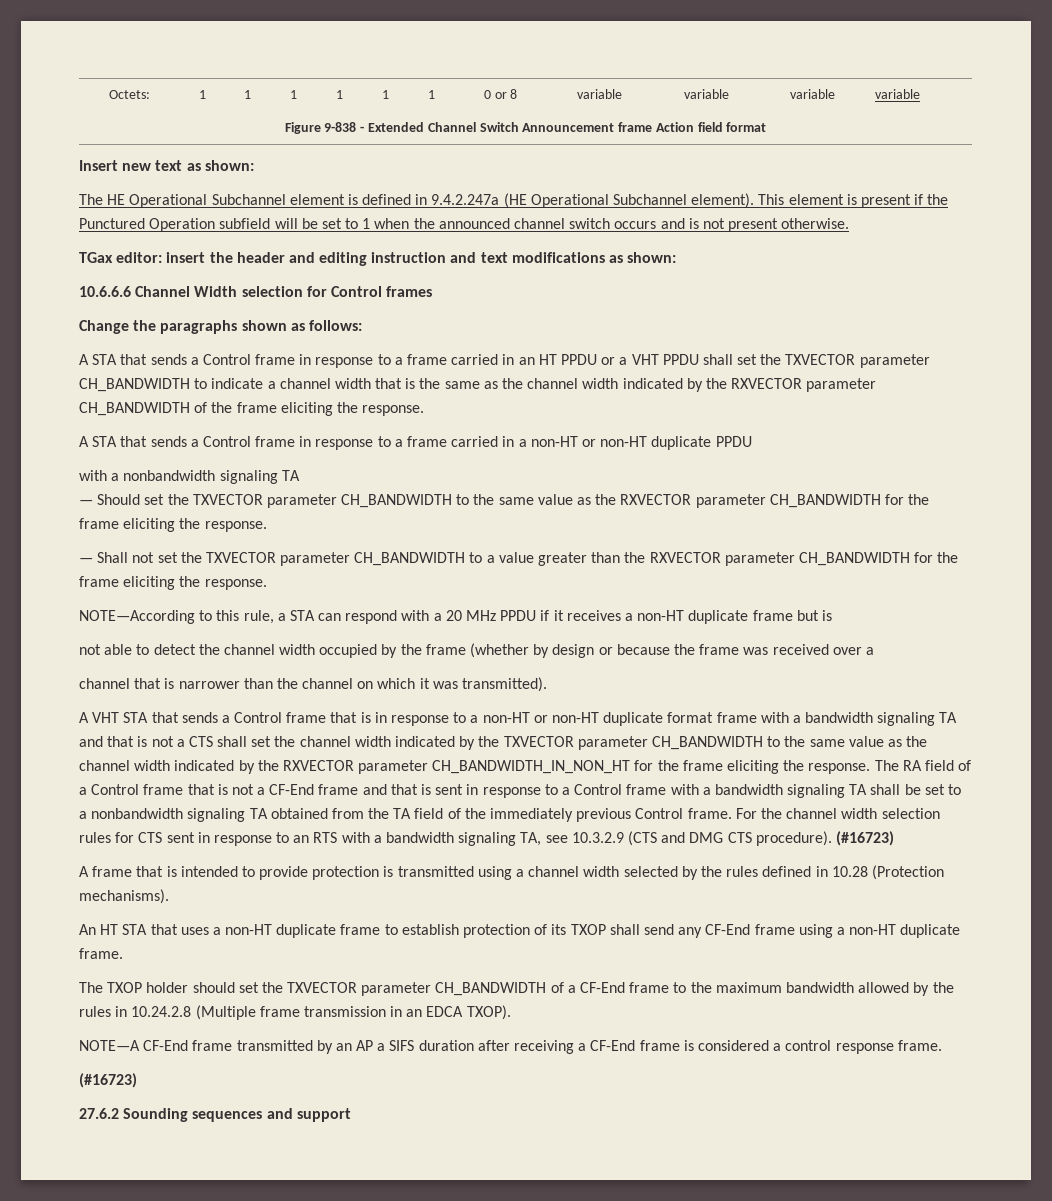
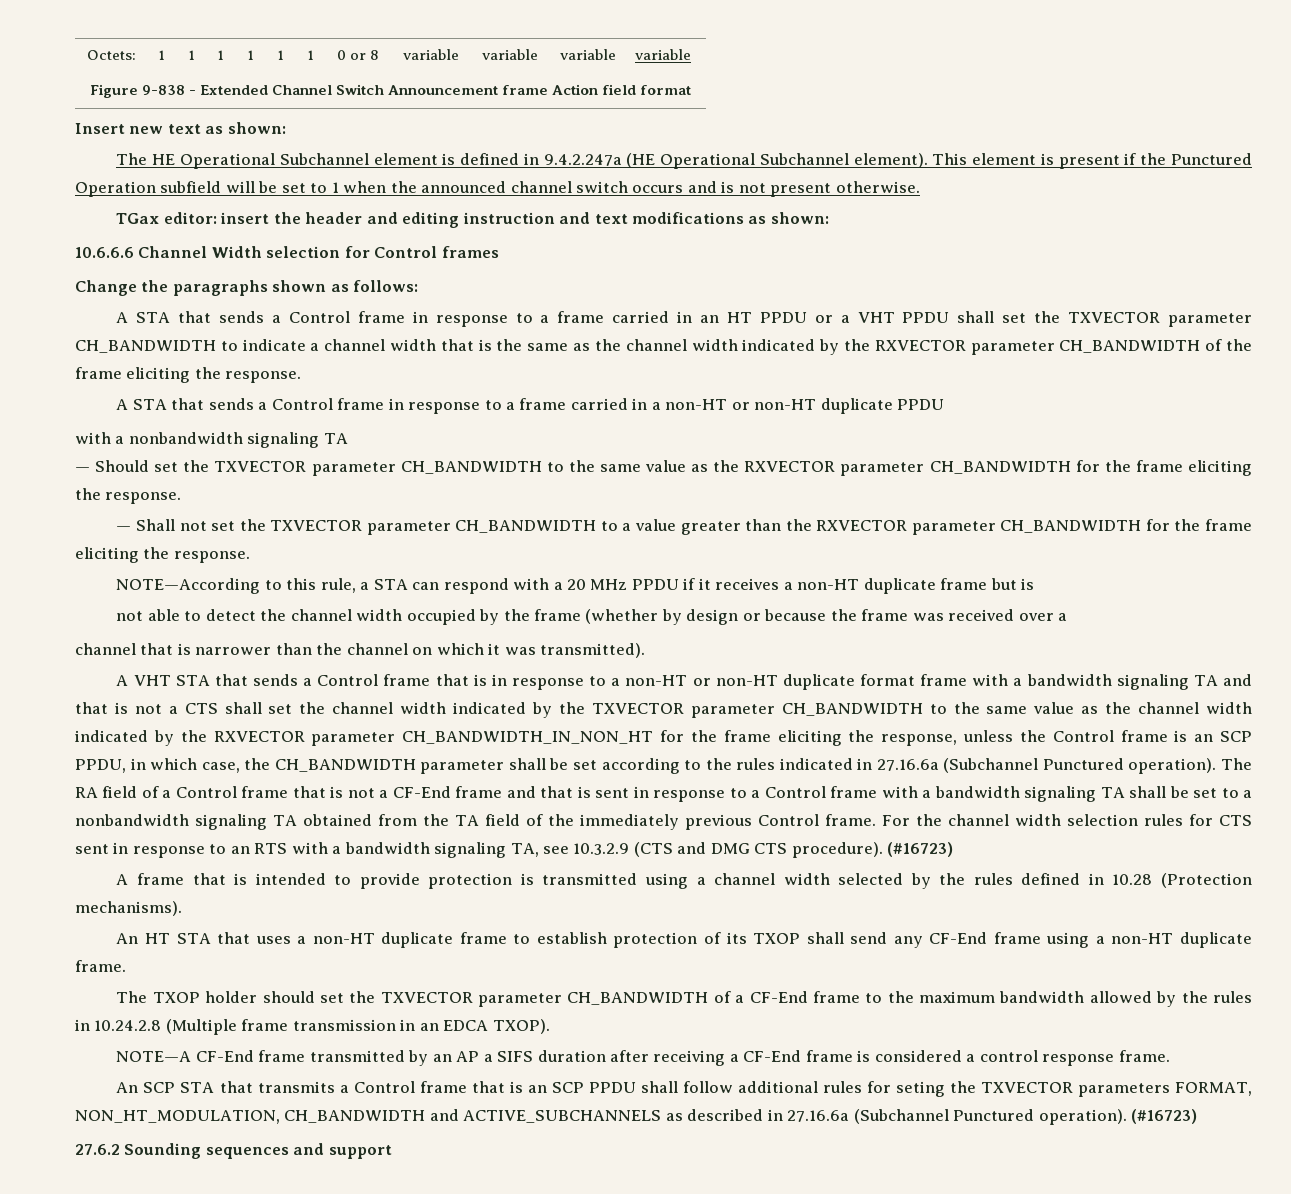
- A VHT STA that sends a Control frame that is in response to a non-HT or non-HT duplicate format frame with a bandwidth signaling TA and that is not a CTS shall set the channel width indicated by the TXVECTOR parameter CH_BANDWIDTH to the same value as the channel width indicated by the RXVECTOR parameter CH_BANDWIDTH_IN_NON_HT for the frame eliciting the response.
+ A VHT STA that sends a Control frame that is in response to a non-HT or non-HT duplicate format frame with a bandwidth signaling TA and that is not a CTS shall set the channel width indicated by the TXVECTOR parameter CH_BANDWIDTH to the same value as the channel width indicated by the RXVECTOR parameter CH_BANDWIDTH_IN_NON_HT for the frame eliciting the response, unless the Control frame is an SCP PPDU, in which case, the CH_BANDWIDTH parameter shall be set according to the rules indicated in 27.16.6a (Subchannel Punctured operation).
+ An SCP STA that transmits a Control frame that is an SCP PPDU shall follow additional rules for seting the TXVECTOR parameters FORMAT, NON_HT_MODULATION, CH_BANDWIDTH and ACTIVE_SUBCHANNELS as described in 27.16.6a (Subchannel Punctured operation).

